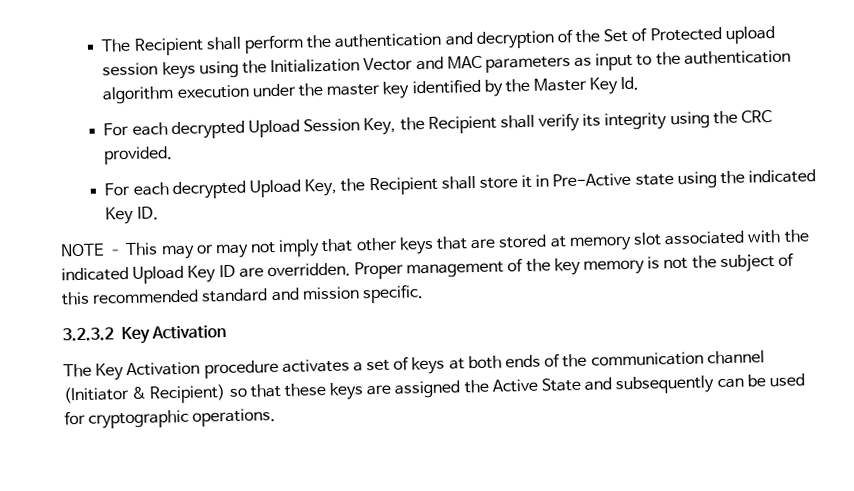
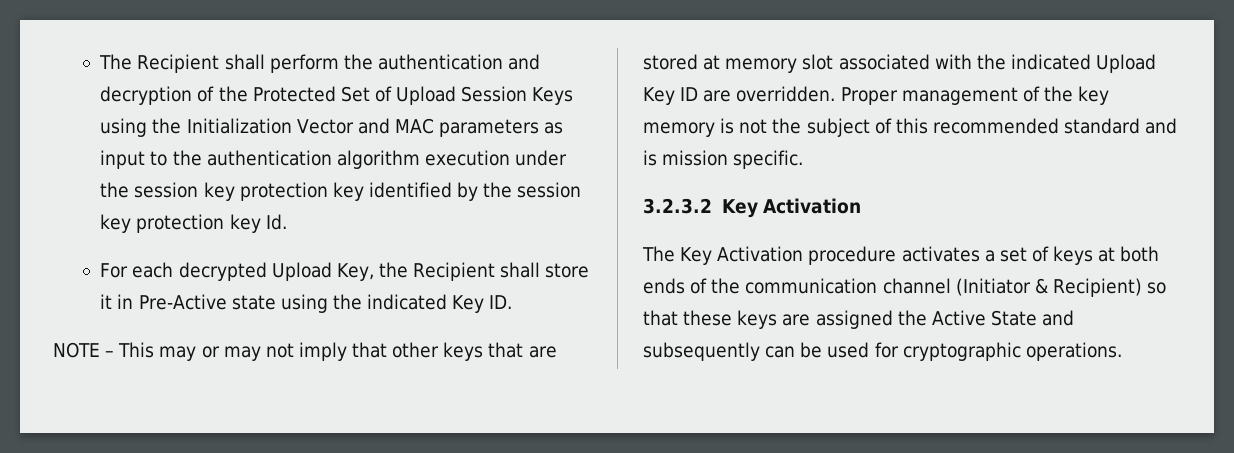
- The Recipient shall perform the authentication and decryption of the Set of Protected upload session keys using the Initialization Vector and MAC parameters as input to the authentication algorithm execution under the master key identified by the Master Key Id.
- For each decrypted Upload Session Key, the Recipient shall verify its integrity using the CRC provided.
+ The Recipient shall perform the authentication and decryption of the Protected Set of Upload Session Keys using the Initialization Vector and MAC parameters as input to the authentication algorithm execution under the session key protection key identified by the session key protection key Id.
- Proper management of the key memory is not the subject of this recommended standard and mission specific.
+ Proper management of the key memory is not the subject of this recommended standard and is mission specific.

